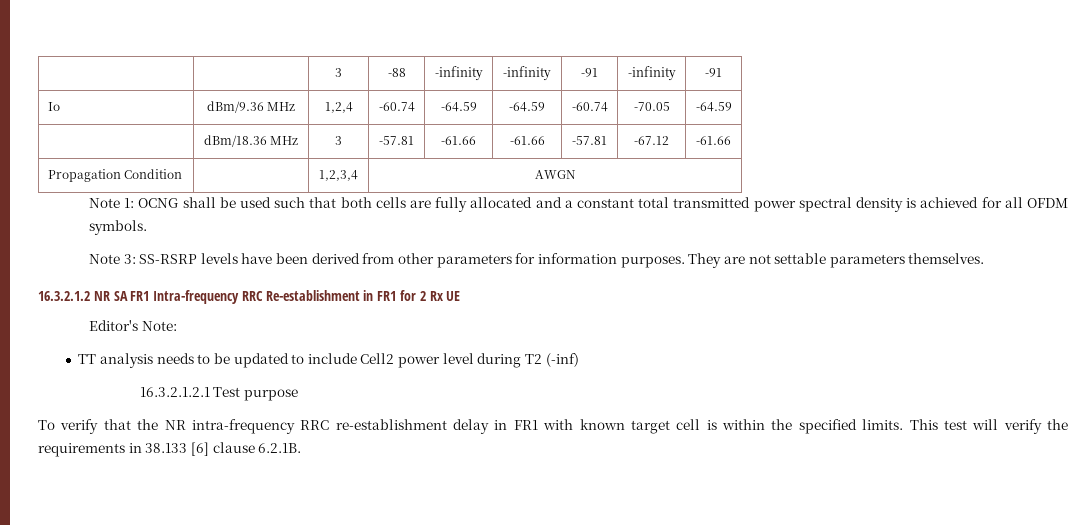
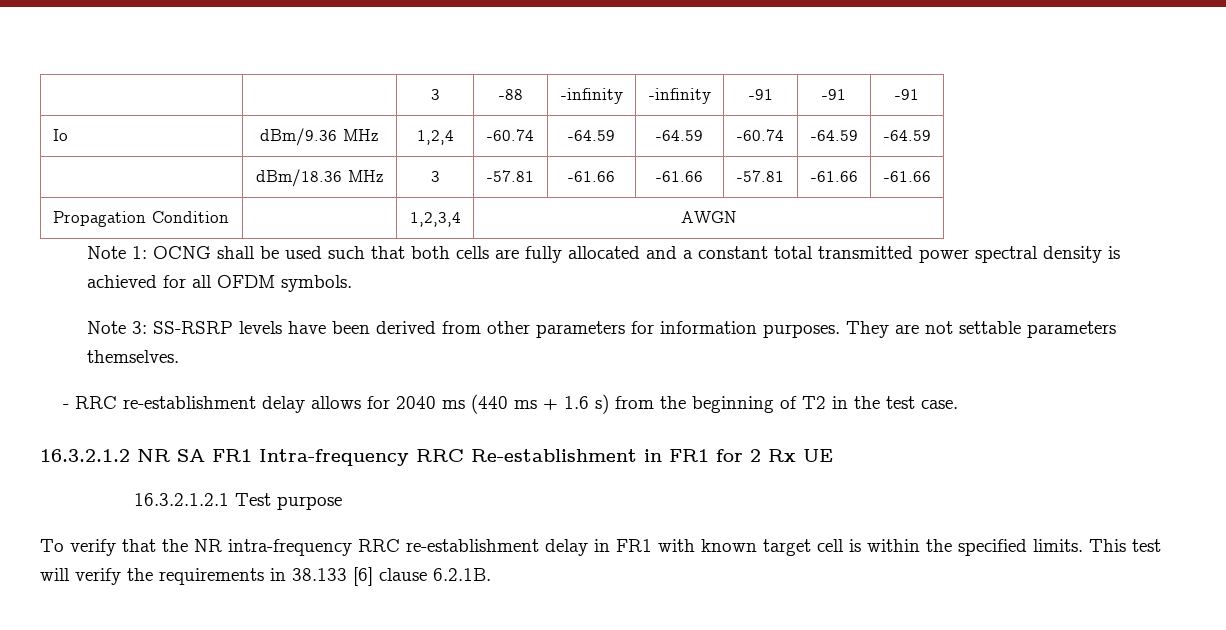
- | | 3 | -88 | -infinity | -infinity | -91 | -infinity | -91
+ | | 3 | -88 | -infinity | -infinity | -91 | -91 | -91
- Io | dBm/9.36 MHz | 1,2,4 | -60.74 | -64.59 | -64.59 | -60.74 | -70.05 | -64.59
+ Io | dBm/9.36 MHz | 1,2,4 | -60.74 | -64.59 | -64.59 | -60.74 | -64.59 | -64.59
- | dBm/18.36 MHz | 3 | -57.81 | -61.66 | -61.66 | -57.81 | -67.12 | -61.66
+ | dBm/18.36 MHz | 3 | -57.81 | -61.66 | -61.66 | -57.81 | -61.66 | -61.66
+ - RRC re-establishment delay allows for 2040 ms (440 ms + 1.6 s) from the beginning of T2 in the test case.
- Editor's Note:
- TT analysis needs to be updated to include Cell2 power level during T2 (-inf)

